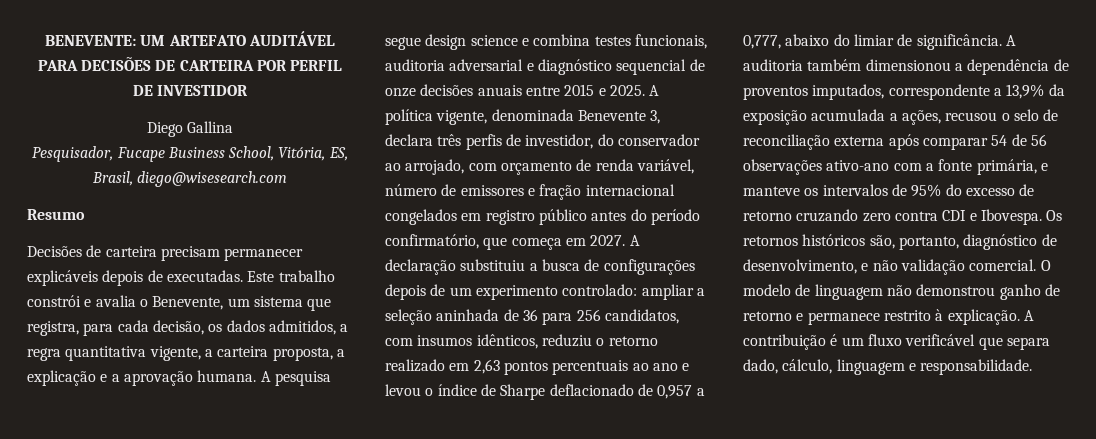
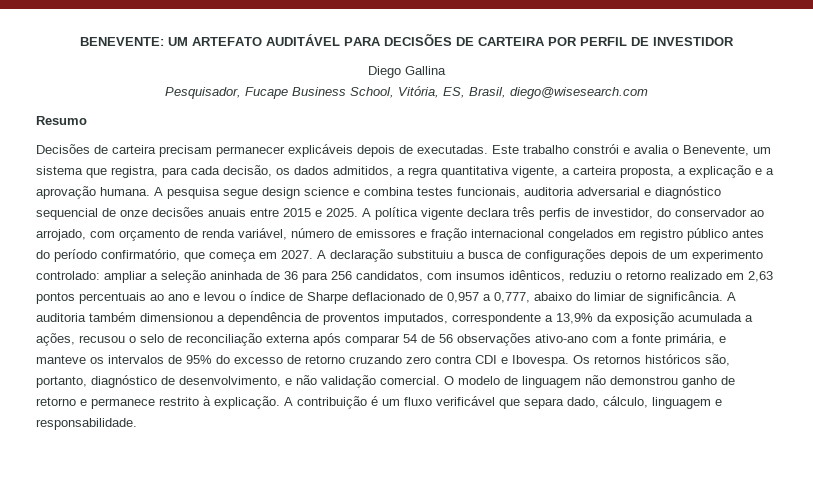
- A política vigente, denominada Benevente 3, declara três perfis de investidor, do conservador ao arrojado, com orçamento de renda variável, número de emissores e fração internacional congelados em registro público antes do período confirmatório, que começa em 2027.
+ A política vigente declara três perfis de investidor, do conservador ao arrojado, com orçamento de renda variável, número de emissores e fração internacional congelados em registro público antes do período confirmatório, que começa em 2027.

